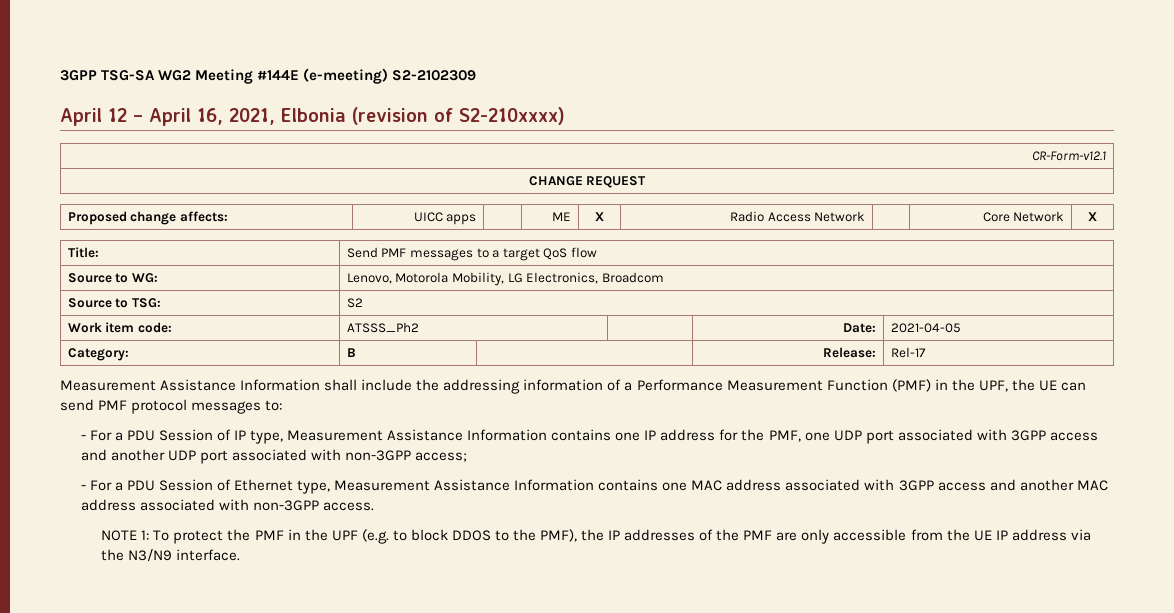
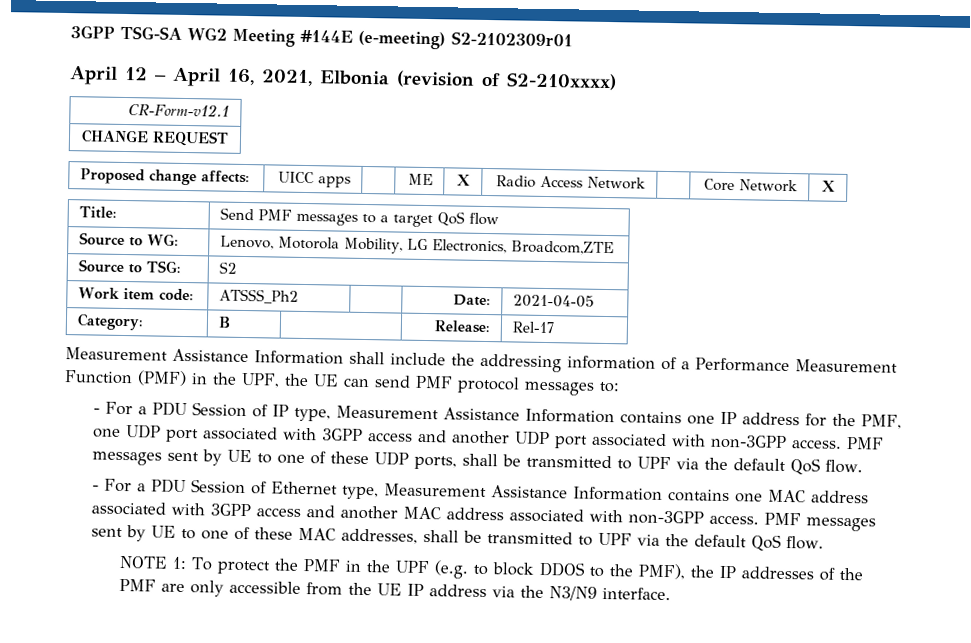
- 3GPP TSG-SA WG2 Meeting #144E (e-meeting) S2-2102309
+ 3GPP TSG-SA WG2 Meeting #144E (e-meeting) S2-2102309r01
- Source to WG: | Lenovo, Motorola Mobility, LG Electronics, Broadcom
+ Source to WG: | Lenovo, Motorola Mobility, LG Electronics, Broadcom,ZTE
- - For a PDU Session of IP type, Measurement Assistance Information contains one IP address for the PMF, one UDP port associated with 3GPP access and another UDP port associated with non-3GPP access;
+ - For a PDU Session of IP type, Measurement Assistance Information contains one IP address for the PMF, one UDP port associated with 3GPP access and another UDP port associated with non-3GPP access. PMF messages sent by UE to one of these UDP ports, shall be transmitted to UPF via the default QoS flow.
+ PMF messages sent by UE to one of these MAC addresses, shall be transmitted to UPF via the default QoS flow.

